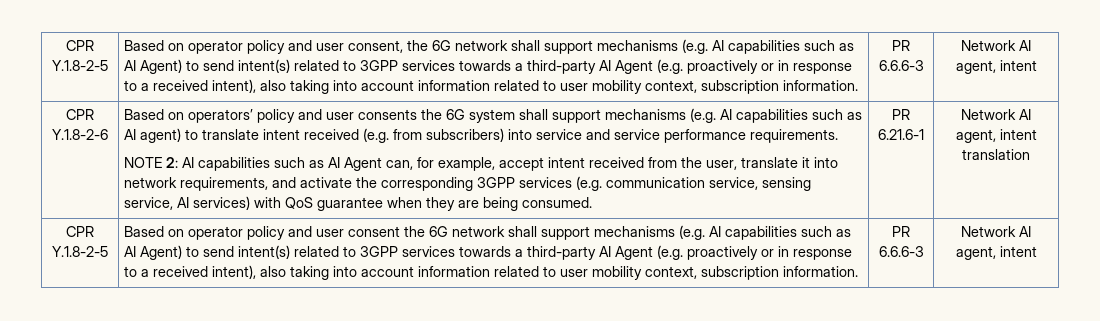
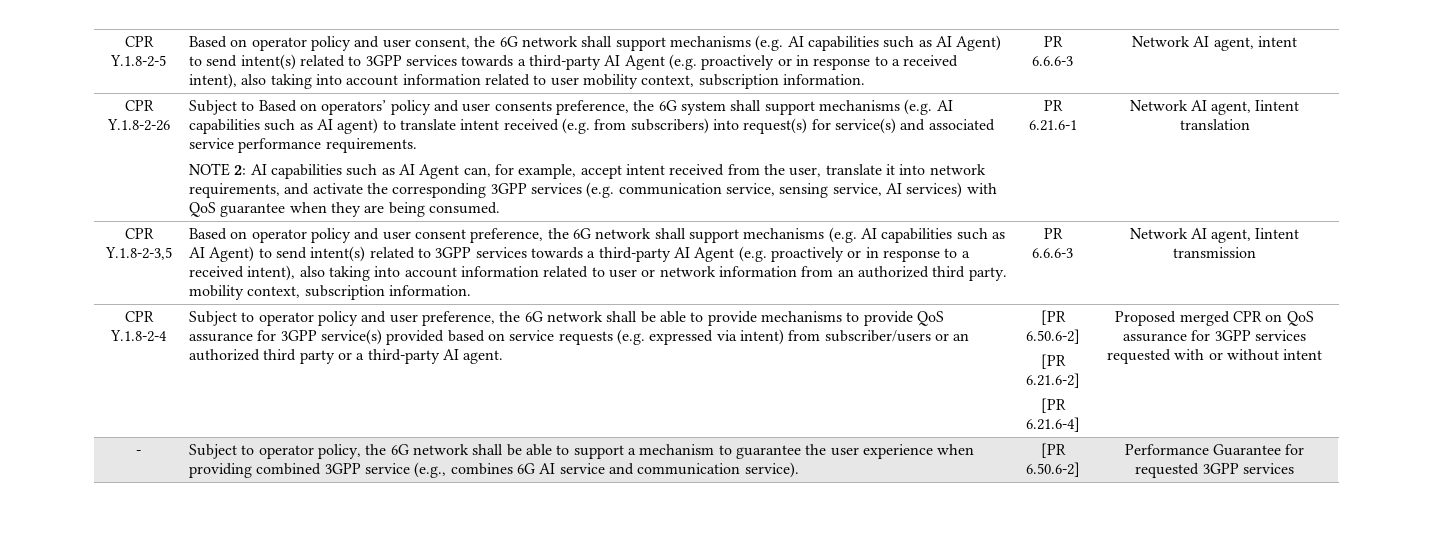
- CPR Y.1.8-2-6 | Based on operators’ policy and user consents the 6G system shall support mechanisms (e.g. AI capabilities such as AI agent) to translate intent received (e.g. from subscribers) into service and service performance requirements.
+ CPR Y.1.8-2-26 | Subject to Based on operators’ policy and user consents preference, the 6G system shall support mechanisms (e.g. AI capabilities such as AI agent) to translate intent received (e.g. from subscribers) into request(s) for service(s) and associated service performance requirements.
- Network AI agent, intent translation
- CPR Y.1.8-2-5
+ Network AI agent, Iintent translation
+ CPR Y.1.8-2-3,5
- Based on operator policy and user consent the 6G network shall support mechanisms (e.g. AI capabilities such as AI Agent) to send intent(s) related to 3GPP services towards a third-party AI Agent (e.g. proactively or in response to a received intent), also taking into account information related to user mobility context, subscription information. | PR 6.6.6-3 | Network AI agent, intent
+ Based on operator policy and user consent preference, the 6G network shall support mechanisms (e.g. AI capabilities such as AI Agent) to send intent(s) related to 3GPP services towards a third-party AI Agent (e.g. proactively or in response to a received intent), also taking into account information related to user or network information from an authorized third party. mobility context, subscription information. | PR 6.6.6-3 | Network AI agent, Iintent transmission
+ CPR Y.1.8-2-4 | Subject to operator policy and user preference, the 6G network shall be able to provide mechanisms to provide QoS assurance for 3GPP service(s) provided based on service requests (e.g. expressed via intent) from subscriber/users or an authorized third party or a third-party AI agent. | [PR 6.50.6-2]
+ [PR 6.21.6-2]
+ [PR 6.21.6-4] | Proposed merged CPR on QoS assurance for 3GPP services requested with or without intent
+ - | Subject to operator policy, the 6G network shall be able to support a mechanism to guarantee the user experience when providing combined 3GPP service (e.g., combines 6G AI service and communication service). | [PR 6.50.6-2] | Performance Guarantee for requested 3GPP services

